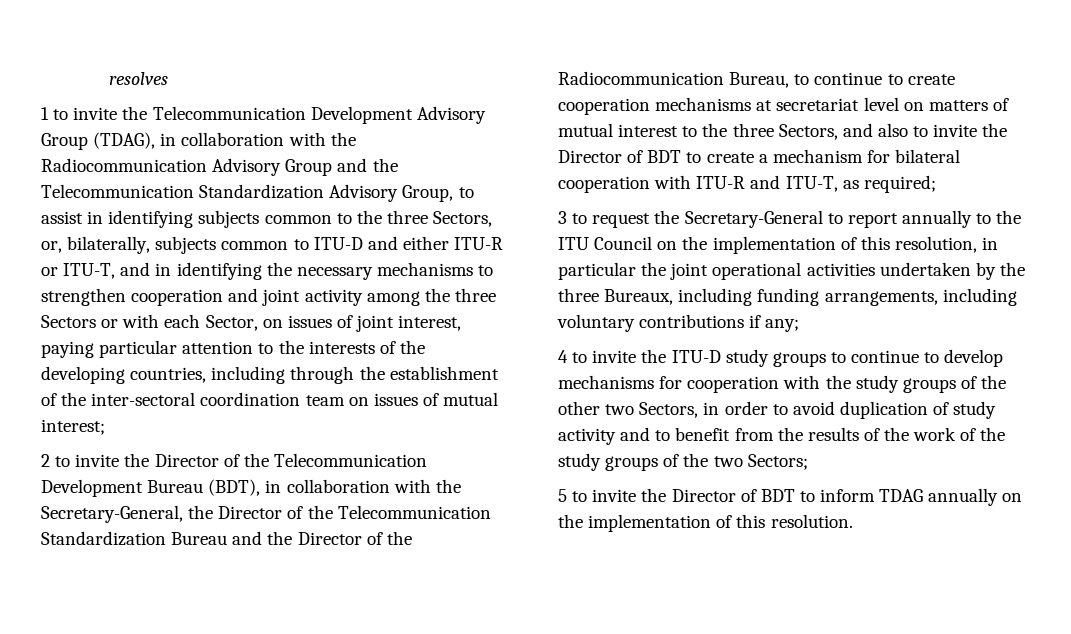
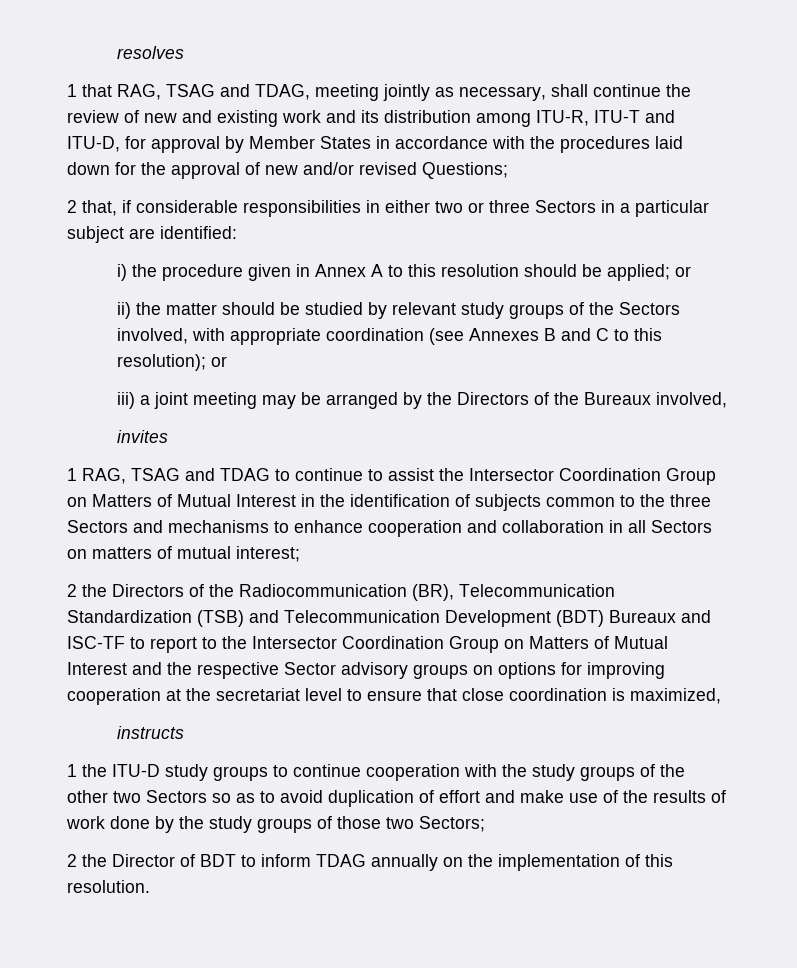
- 1 to invite the Telecommunication Development Advisory Group (TDAG), in collaboration with the Radiocommunication Advisory Group and the Telecommunication Standardization Advisory Group, to assist in identifying subjects common to the three Sectors, or, bilaterally, subjects common to ITU-D and either ITU-R or ITU-T, and in identifying the necessary mechanisms to strengthen cooperation and joint activity among the three Sectors or with each Sector, on issues of joint interest, paying particular attention to the interests of the developing countries, including through the establishment of the inter-sectoral coordination team on issues of mutual interest;
- 2 to invite the Director of the Telecommunication Development Bureau (BDT), in collaboration with the Secretary-General, the Director of the Telecommunication Standardization Bureau and the Director of the Radiocommunication Bureau, to continue to create cooperation mechanisms at secretariat level on matters of mutual interest to the three Sectors, and also to invite the Director of BDT to create a mechanism for bilateral cooperation with ITU-R and ITU-T, as required;
- 3 to request the Secretary-General to report annually to the ITU Council on the implementation of this resolution, in particular the joint operational activities undertaken by the three Bureaux, including funding arrangements, including voluntary contributions if any;
- 4 to invite the ITU-D study groups to continue to develop mechanisms for cooperation with the study groups of the other two Sectors, in order to avoid duplication of study activity and to benefit from the results of the work of the study groups of the two Sectors;
+ 1 that RAG, TSAG and TDAG, meeting jointly as necessary, shall continue the review of new and existing work and its distribution among ITU-R, ITU-T and ITU-D, for approval by Member States in accordance with the procedures laid down for the approval of new and/or revised Questions;
+ 2 that, if considerable responsibilities in either two or three Sectors in a particular subject are identified:
+ i) the procedure given in Annex A to this resolution should be applied; or
+ ii) the matter should be studied by relevant study groups of the Sectors involved, with appropriate coordination (see Annexes B and C to this resolution); or
+ iii) a joint meeting may be arranged by the Directors of the Bureaux involved,
+ invites
+ 1 RAG, TSAG and TDAG to continue to assist the Intersector Coordination Group on Matters of Mutual Interest in the identification of subjects common to the three Sectors and mechanisms to enhance cooperation and collaboration in all Sectors on matters of mutual interest;
+ 2 the Directors of the Radiocommunication (BR), Telecommunication Standardization (TSB) and Telecommunication Development (BDT) Bureaux and ISC-TF to report to the Intersector Coordination Group on Matters of Mutual Interest and the respective Sector advisory groups on options for improving cooperation at the secretariat level to ensure that close coordination is maximized,
+ instructs
+ 1 the ITU-D study groups to continue cooperation with the study groups of the other two Sectors so as to avoid duplication of effort and make use of the results of work done by the study groups of those two Sectors;
- 5 to invite the Director of BDT to inform TDAG annually on the implementation of this resolution.
+ 2 the Director of BDT to inform TDAG annually on the implementation of this resolution.

